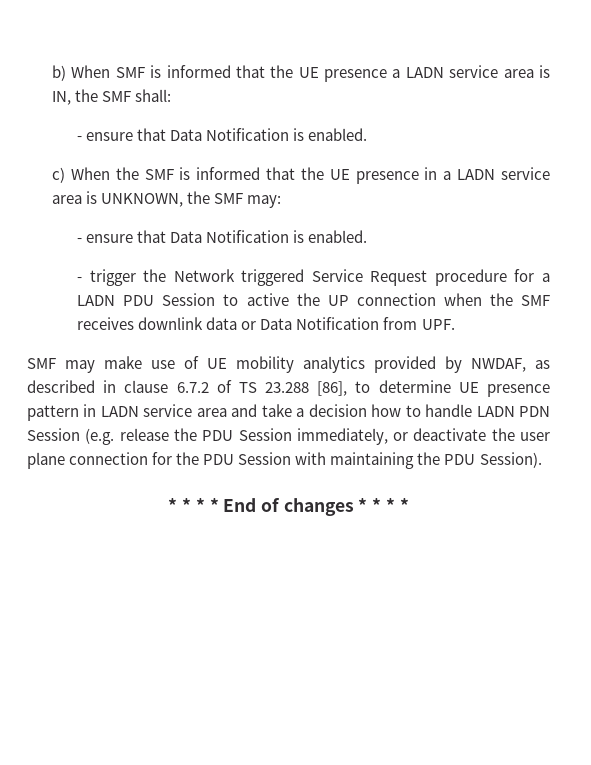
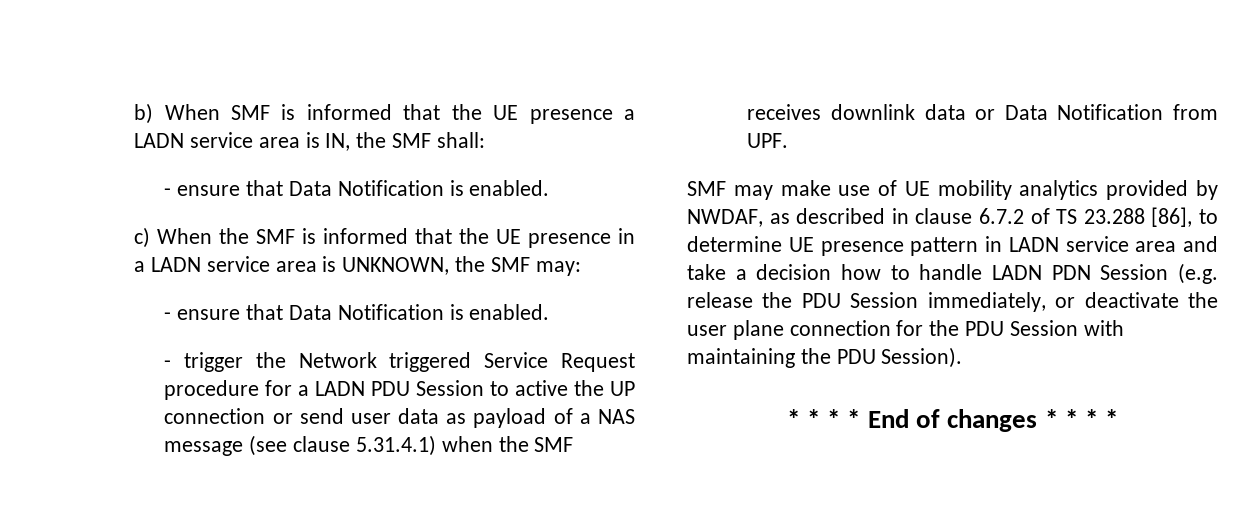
- - trigger the Network triggered Service Request procedure for a LADN PDU Session to active the UP connection when the SMF receives downlink data or Data Notification from UPF.
+ - trigger the Network triggered Service Request procedure for a LADN PDU Session to active the UP connection or send user data as payload of a NAS message (see clause 5.31.4.1) when the SMF receives downlink data or Data Notification from UPF.

